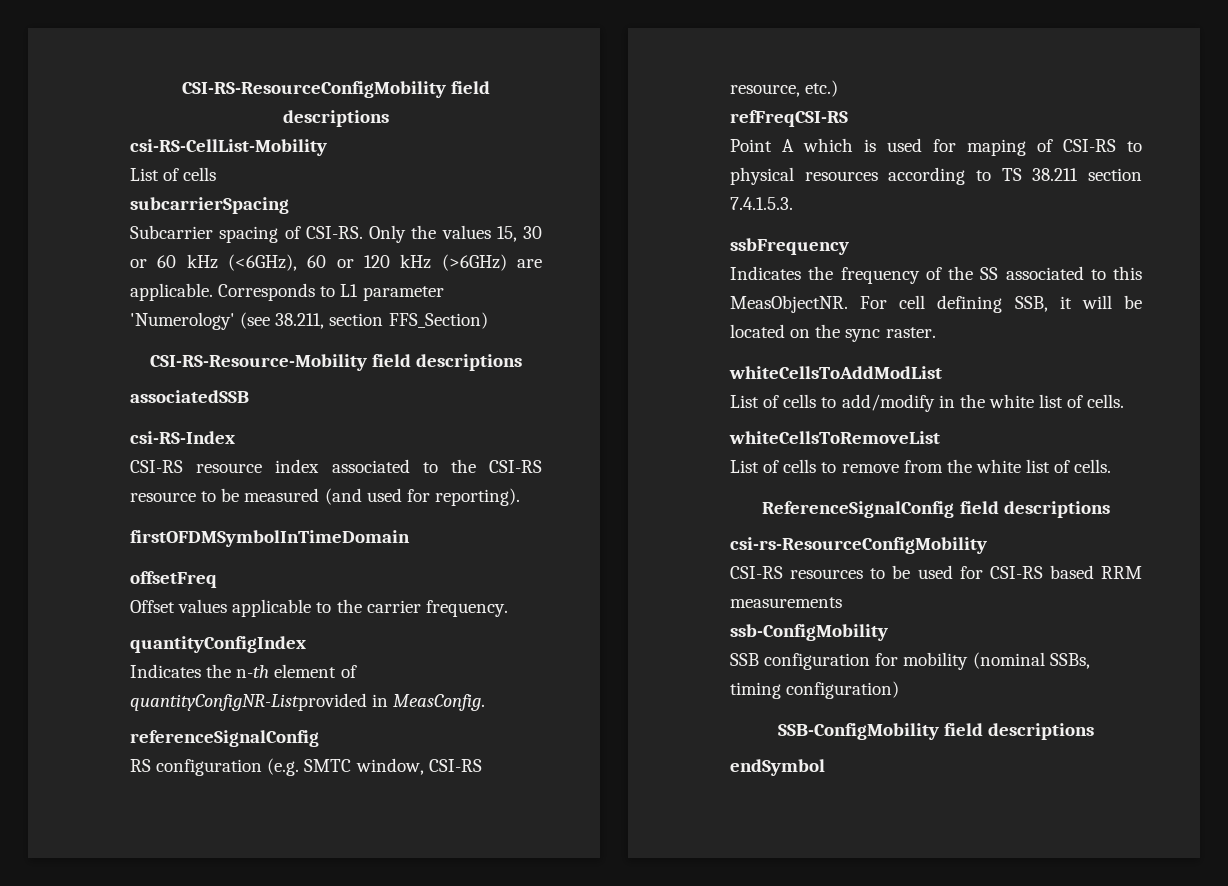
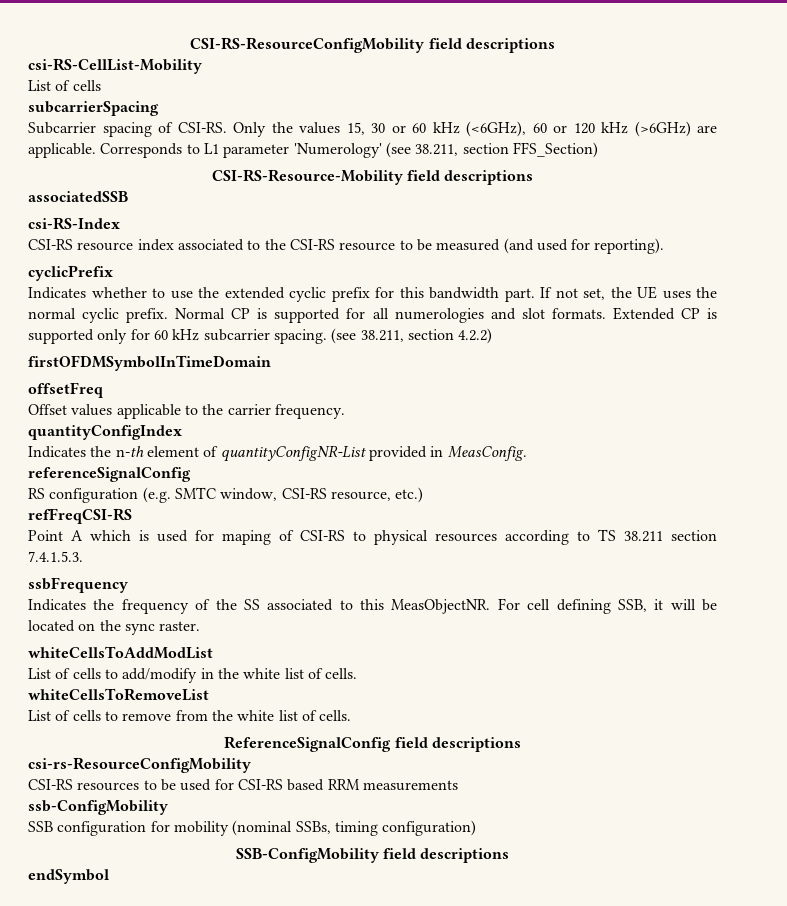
+ cyclicPrefix
+ Indicates whether to use the extended cyclic prefix for this bandwidth part. If not set, the UE uses the normal cyclic prefix. Normal CP is supported for all numerologies and slot formats. Extended CP is supported only for 60 kHz subcarrier spacing. (see 38.211, section 4.2.2)
- Indicates the n-th element of quantityConfigNR-Listprovided in MeasConfig.
+ Indicates the n-th element of quantityConfigNR-List provided in MeasConfig.

